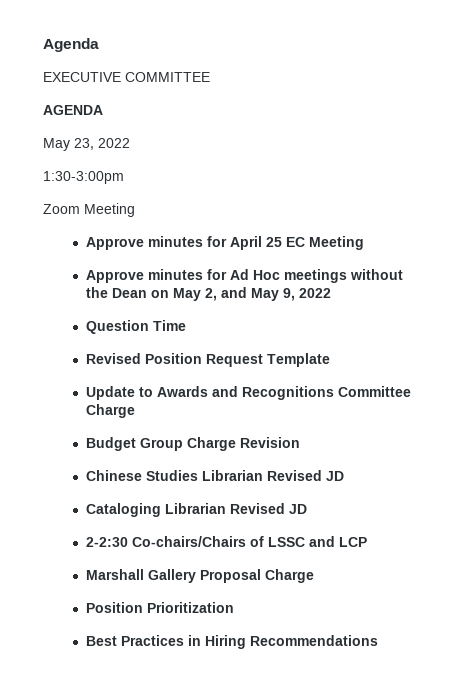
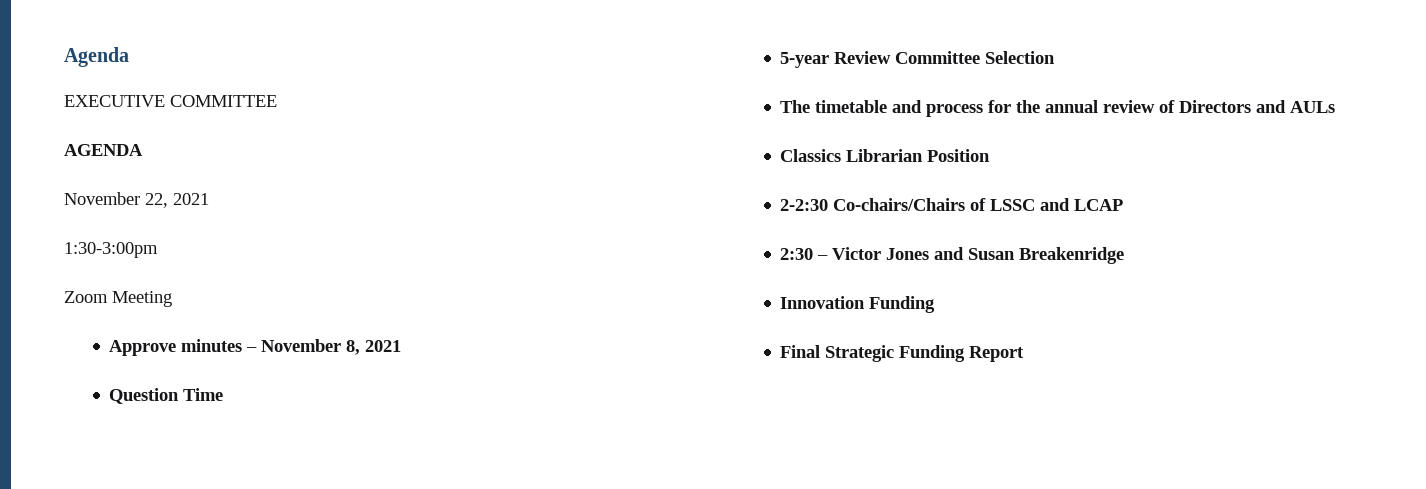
- May 23, 2022
+ November 22, 2021
- Approve minutes for April 25 EC Meeting
- Approve minutes for Ad Hoc meetings without the Dean on May 2, and May 9, 2022
+ Approve minutes – November 8, 2021
  Question Time
- Revised Position Request Template
- Update to Awards and Recognitions Committee Charge
- Budget Group Charge Revision
- Chinese Studies Librarian Revised JD
- Cataloging Librarian Revised JD
+ 5-year Review Committee Selection
+ The timetable and process for the annual review of Directors and AULs
+ Classics Librarian Position
- 2-2:30 Co-chairs/Chairs of LSSC and LCP
- Marshall Gallery Proposal Charge
- Position Prioritization
- Best Practices in Hiring Recommendations
+ 2-2:30 Co-chairs/Chairs of LSSC and LCAP
+ 2:30 – Victor Jones and Susan Breakenridge
+ Innovation Funding
+ Final Strategic Funding Report

